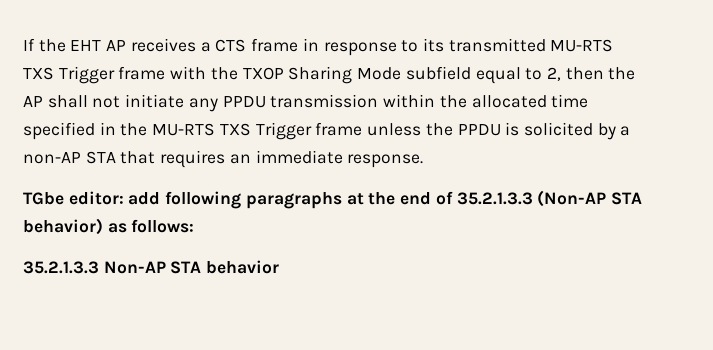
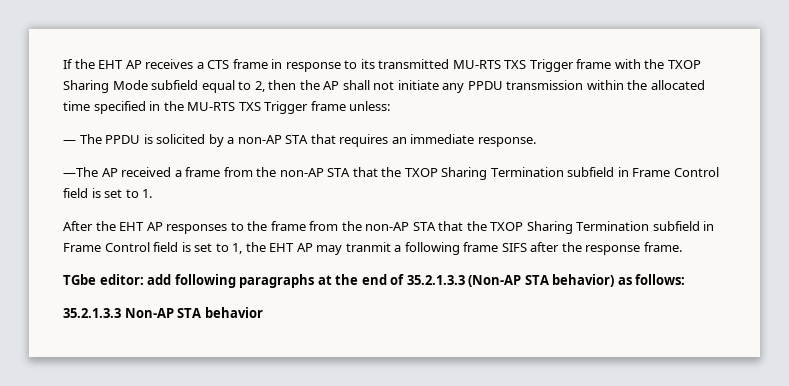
- If the EHT AP receives a CTS frame in response to its transmitted MU-RTS TXS Trigger frame with the TXOP Sharing Mode subfield equal to 2, then the AP shall not initiate any PPDU transmission within the allocated time specified in the MU-RTS TXS Trigger frame unless the PPDU is solicited by a non-AP STA that requires an immediate response.
+ If the EHT AP receives a CTS frame in response to its transmitted MU-RTS TXS Trigger frame with the TXOP Sharing Mode subfield equal to 2, then the AP shall not initiate any PPDU transmission within the allocated time specified in the MU-RTS TXS Trigger frame unless:
+ — The PPDU is solicited by a non-AP STA that requires an immediate response.
+ —The AP received a frame from the non-AP STA that the TXOP Sharing Termination subfield in Frame Control field is set to 1.
+ After the EHT AP responses to the frame from the non-AP STA that the TXOP Sharing Termination subfield in Frame Control field is set to 1, the EHT AP may tranmit a following frame SIFS after the response frame.

